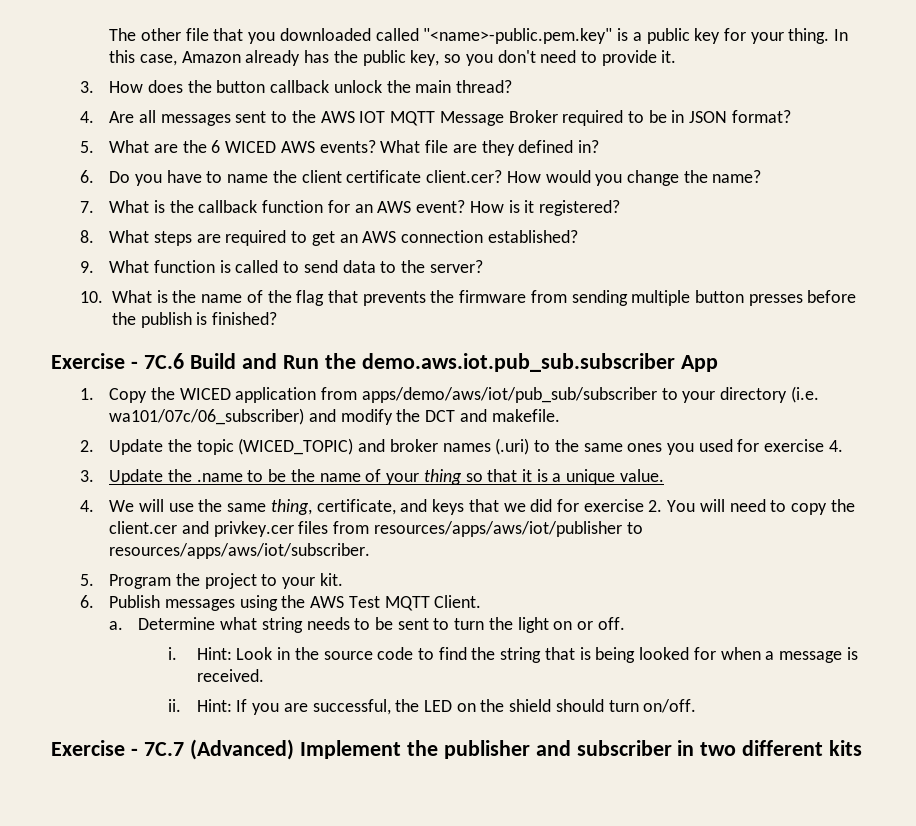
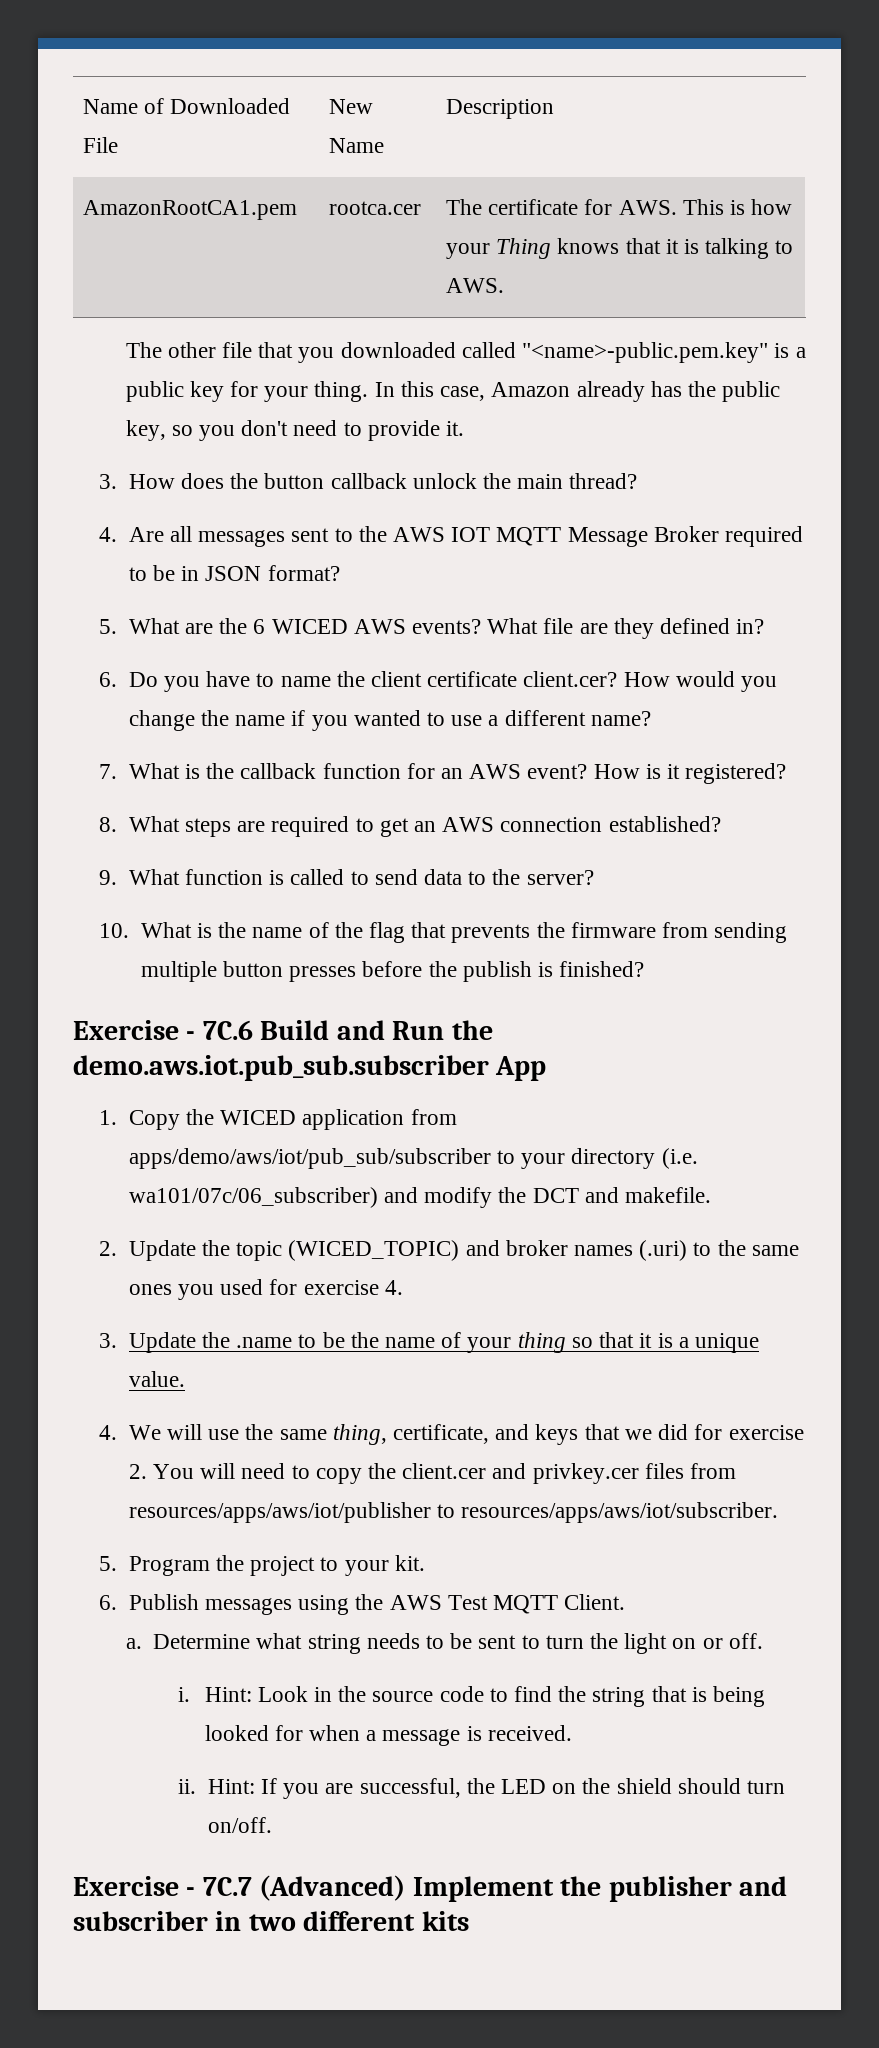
+ Name of Downloaded File | New Name | Description
+ AmazonRootCA1.pem | rootca.cer | The certificate for AWS. This is how your Thing knows that it is talking to AWS.
- How would you change the name?
+ How would you change the name if you wanted to use a different name?

